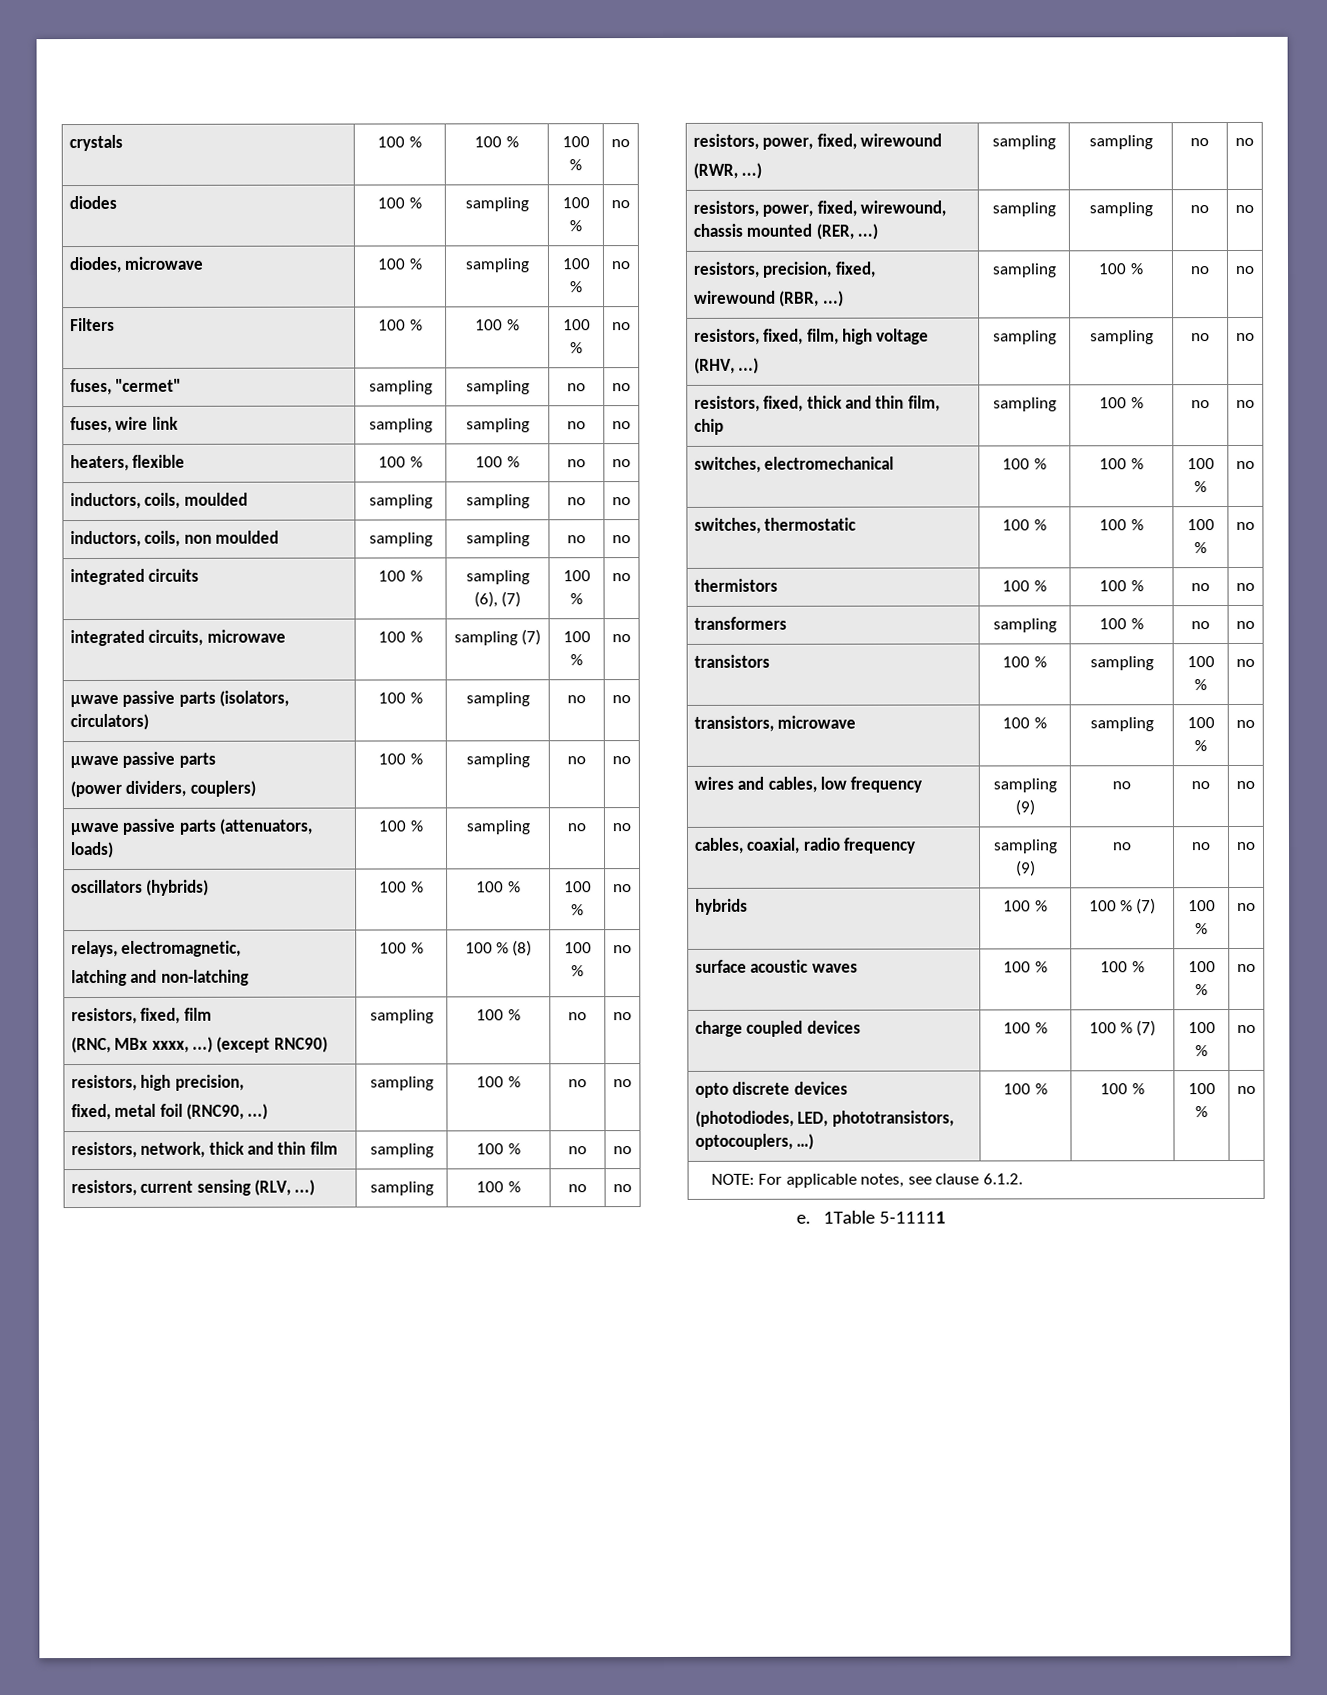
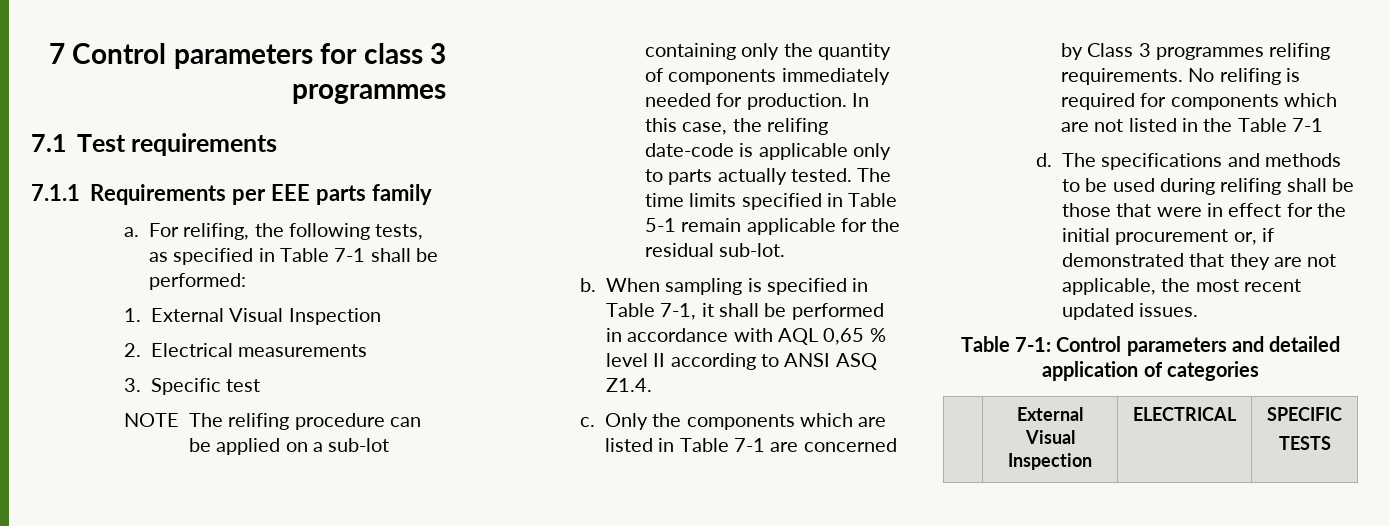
- crystals | 100 % | 100 % | 100 % | no
- diodes | 100 % | sampling | 100 % | no
- diodes, microwave | 100 % | sampling | 100 % | no
- Filters | 100 % | 100 % | 100 % | no
- fuses, "cermet" | sampling | sampling | no | no
- fuses, wire link | sampling | sampling | no | no
- heaters, flexible | 100 % | 100 % | no | no
- inductors, coils, moulded | sampling | sampling | no | no
- inductors, coils, non moulded | sampling | sampling | no | no
- integrated circuits | 100 % | sampling (6), (7) | 100 % | no
- integrated circuits, microwave | 100 % | sampling (7) | 100 % | no
- µwave passive parts (isolators, circulators) | 100 % | sampling | no | no
- µwave passive parts
- (power dividers, couplers) | 100 % | sampling | no | no
- µwave passive parts (attenuators, loads) | 100 % | sampling | no | no
- oscillators (hybrids) | 100 % | 100 % | 100 % | no
- relays, electromagnetic,
- latching and non-latching | 100 % | 100 % (8) | 100 % | no
- resistors, fixed, film
- (RNC, MBx xxxx, ...) (except RNC90) | sampling | 100 % | no | no
- resistors, high precision,
- fixed, metal foil (RNC90, ...) | sampling | 100 % | no | no
- resistors, network, thick and thin film | sampling | 100 % | no | no
- resistors, current sensing (RLV, ...) | sampling | 100 % | no | no
- resistors, power, fixed, wirewound
- (RWR, ...) | sampling | sampling | no | no
- resistors, power, fixed, wirewound, chassis mounted (RER, ...) | sampling | sampling | no | no
- resistors, precision, fixed,
- wirewound (RBR, ...) | sampling | 100 % | no | no
- resistors, fixed, film, high voltage
- (RHV, ...) | sampling | sampling | no | no
- resistors, fixed, thick and thin film, chip | sampling | 100 % | no | no
- switches, electromechanical | 100 % | 100 % | 100 % | no
- switches, thermostatic | 100 % | 100 % | 100 % | no
- thermistors | 100 % | 100 % | no | no
- transformers | sampling | 100 % | no | no
- transistors | 100 % | sampling | 100 % | no
- transistors, microwave | 100 % | sampling | 100 % | no
- wires and cables, low frequency | sampling (9) | no | no | no
- cables, coaxial, radio frequency | sampling (9) | no | no | no
- hybrids | 100 % | 100 % (7) | 100 % | no
- surface acoustic waves | 100 % | 100 % | 100 % | no
- charge coupled devices | 100 % | 100 % (7) | 100 % | no
- opto discrete devices
- (photodiodes, LED, phototransistors, optocouplers, …) | 100 % | 100 % | 100 % | no
- NOTE: For applicable notes, see clause 6.1.2.
- e. 1Table 5-11111
+ 7 Control parameters for class 3 programmes
+ 7.1 Test requirements
+ 7.1.1 Requirements per EEE parts family
+ a. For relifing, the following tests, as specified in Table 7-1 shall be performed:
+ 1. External Visual Inspection
+ 2. Electrical measurements
+ 3. Specific test
+ NOTE The relifing procedure can be applied on a sub-lot containing only the quantity of components immediately needed for production. In this case, the relifing date-code is applicable only to parts actually tested. The time limits specified in Table 5-1 remain applicable for the residual sub-lot.
+ b. When sampling is specified in Table 7-1, it shall be performed in accordance with AQL 0,65 % level II according to ANSI ASQ Z1.4.
+ c. Only the components which are listed in Table 7-1 are concerned by Class 3 programmes relifing requirements. No relifing is required for components which are not listed in the Table 7-1
+ d. The specifications and methods to be used during relifing shall be those that were in effect for the initial procurement or, if demonstrated that they are not applicable, the most recent updated issues.
+ Table 7-1: Control parameters and detailed application of categories
+ | External Visual Inspection | ELECTRICAL | SPECIFIC
+ TESTS

